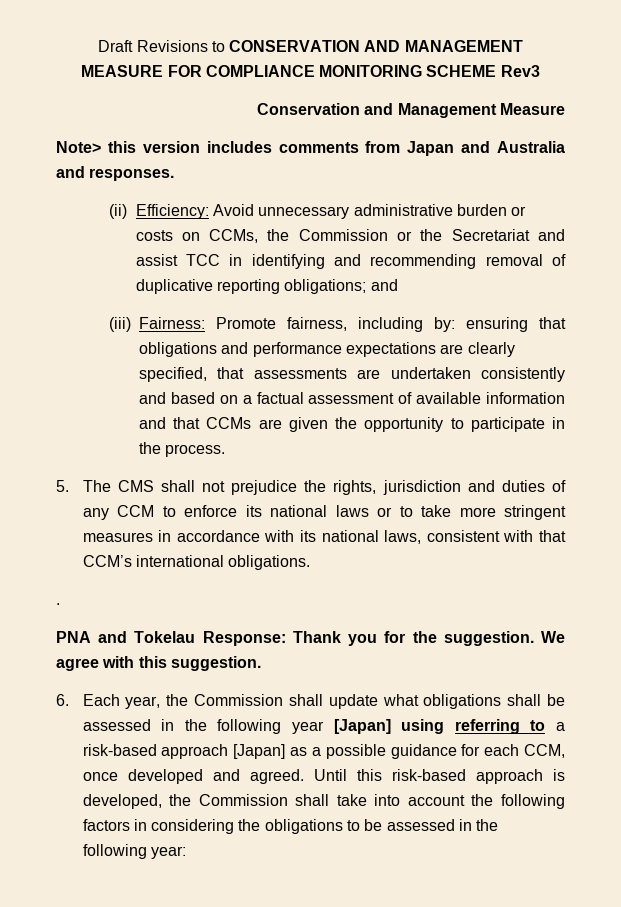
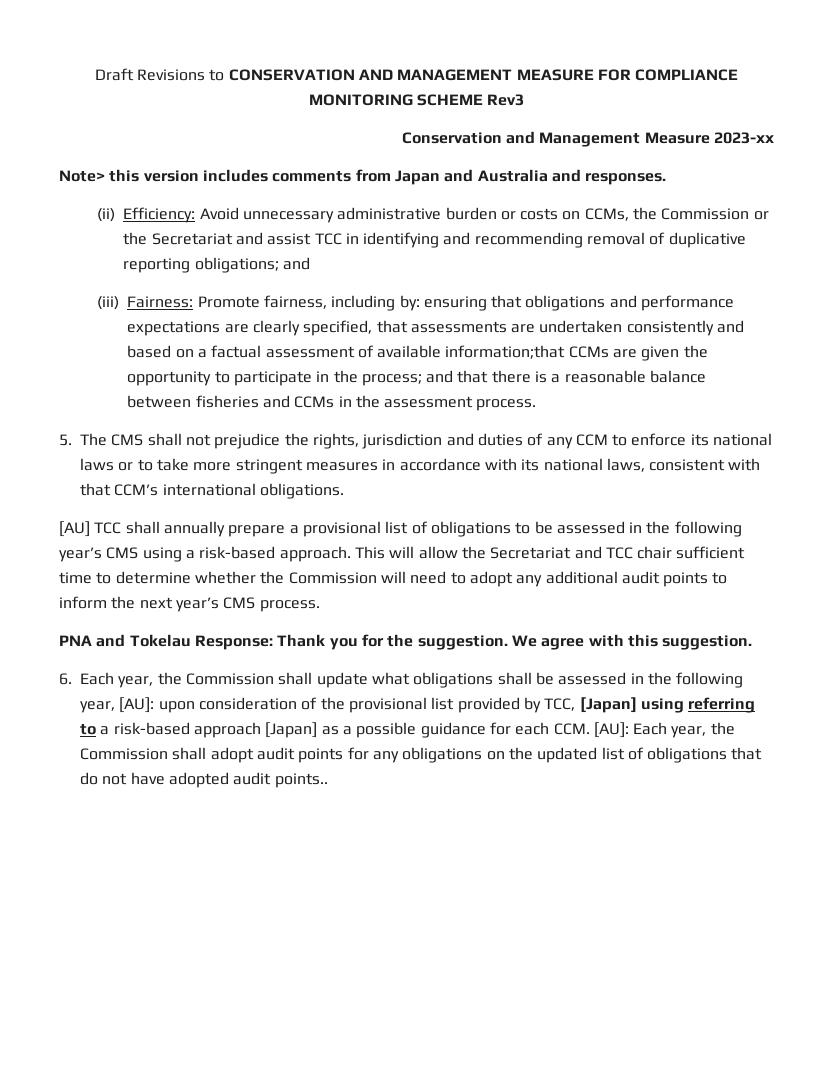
- Conservation and Management Measure
+ Conservation and Management Measure 2023-xx
- (iii) Fairness: Promote fairness, including by: ensuring that obligations and performance expectations are clearly specified, that assessments are undertaken consistently and based on a factual assessment of available information and that CCMs are given the opportunity to participate in the process.
+ (iii) Fairness: Promote fairness, including by: ensuring that obligations and performance expectations are clearly specified, that assessments are undertaken consistently and based on a factual assessment of available information;that CCMs are given the opportunity to participate in the process; and that there is a reasonable balance between fisheries and CCMs in the assessment process.
- .
+ [AU] TCC shall annually prepare a provisional list of obligations to be assessed in the following year’s CMS using a risk-based approach. This will allow the Secretariat and TCC chair sufficient time to determine whether the Commission will need to adopt any additional audit points to inform the next year’s CMS process.
- 6. Each year, the Commission shall update what obligations shall be assessed in the following year [Japan] using referring to a risk-based approach [Japan] as a possible guidance for each CCM, once developed and agreed. Until this risk-based approach is developed, the Commission shall take into account the following factors in considering the obligations to be assessed in the following year:
+ 6. Each year, the Commission shall update what obligations shall be assessed in the following year, [AU]: upon consideration of the provisional list provided by TCC, [Japan] using referring to a risk-based approach [Japan] as a possible guidance for each CCM. [AU]: Each year, the Commission shall adopt audit points for any obligations on the updated list of obligations that do not have adopted audit points..

